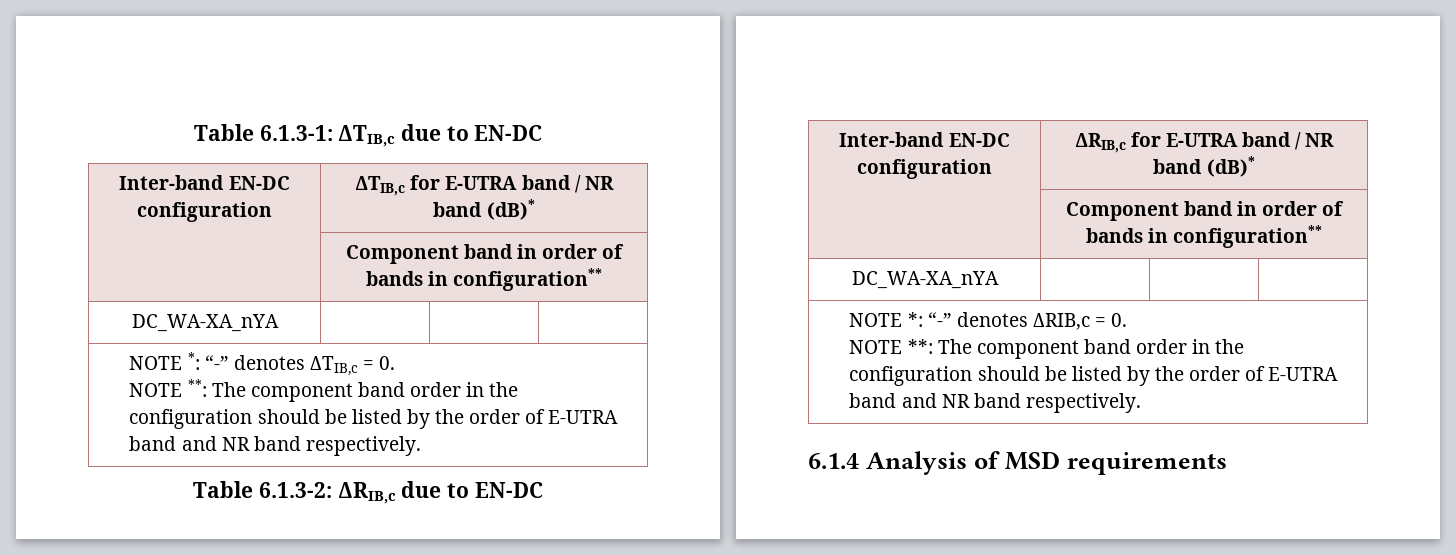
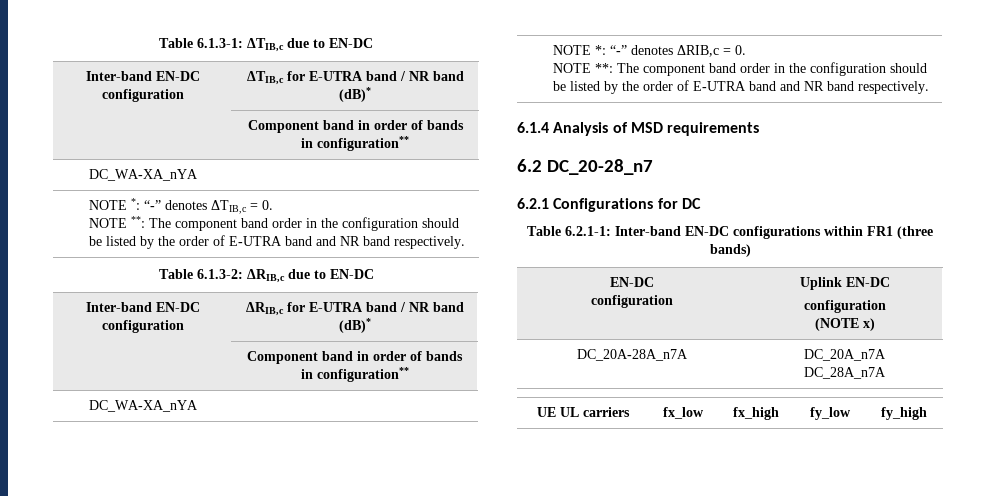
+ 6.2 DC_20-28_n7
+ 6.2.1 Configurations for DC
+ Table 6.2.1-1: Inter-band EN-DC configurations within FR1 (three bands)
+ EN-DC
+ configuration | Uplink EN-DC
+ configuration
+ (NOTE x)
+ DC_20A-28A_n7A | DC_20A_n7A
+ DC_28A_n7A
+ UE UL carriers | fx_low | fx_high | fy_low | fy_high

